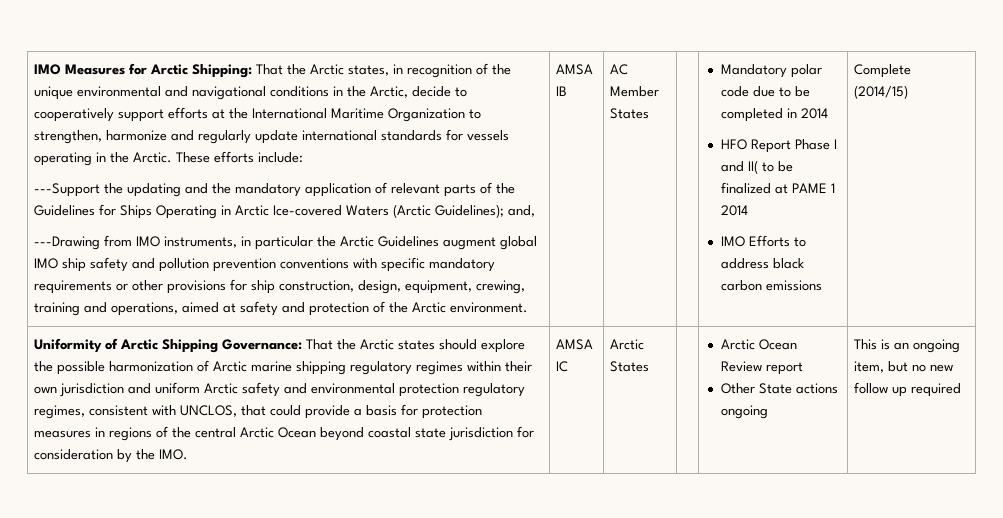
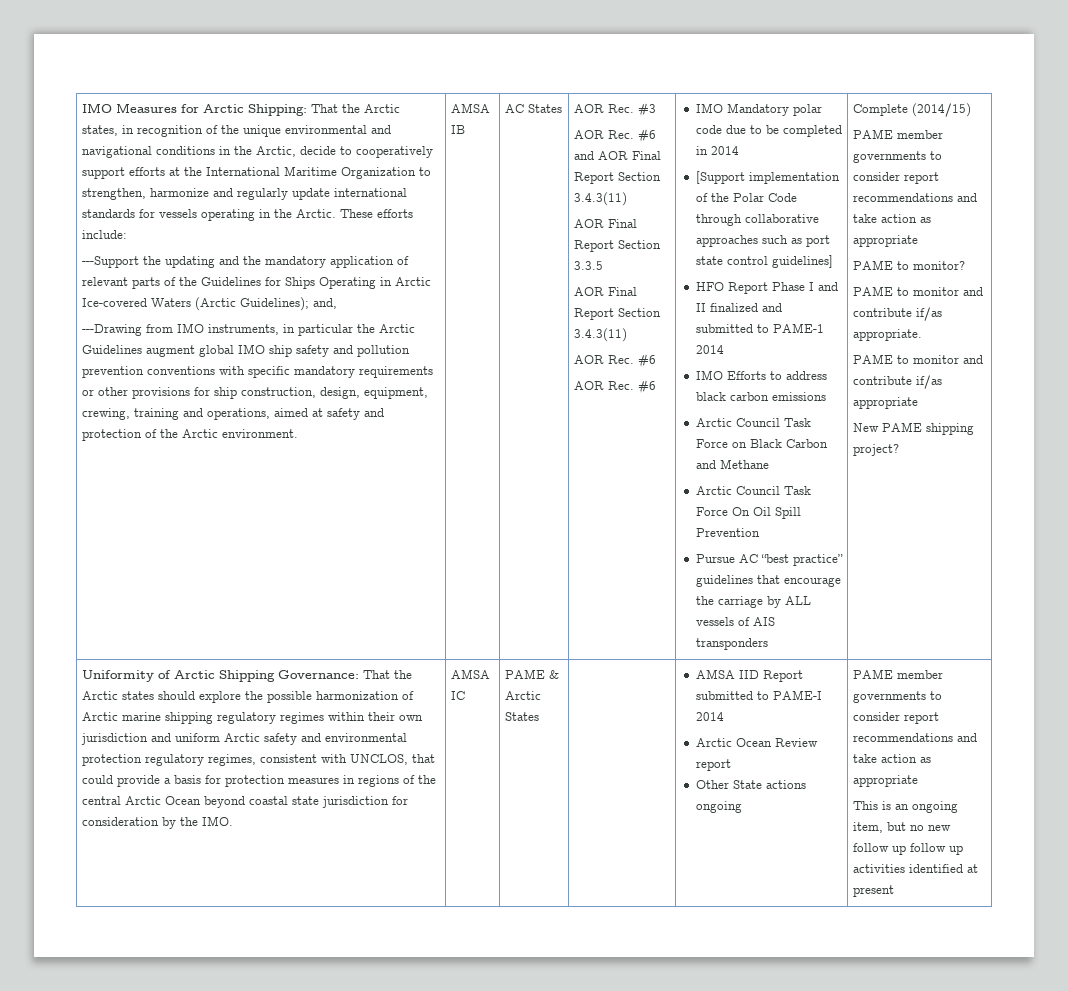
- AC Member States | | Mandatory polar code due to be completed in 2014
+ AC States | AOR Rec. #3
+ AOR Rec. #6 and AOR Final Report Section 3.4.3(11)
+ AOR Final Report Section 3.3.5
+ AOR Final Report Section 3.4.3(11)
+ AOR Rec. #6
+ AOR Rec. #6 | IMO Mandatory polar code due to be completed in 2014
+ [Support implementation of the Polar Code through collaborative approaches such as port state control guidelines]
- HFO Report Phase I and II( to be finalized at PAME 1 2014
+ HFO Report Phase I and II finalized and submitted to PAME-1 2014
- Complete (2014/15)
+ Arctic Council Task Force on Black Carbon and Methane
+ Arctic Council Task Force On Oil Spill Prevention
+ Pursue AC “best practice” guidelines that encourage the carriage by ALL vessels of AIS transponders | Complete (2014/15)
+ PAME member governments to consider report recommendations and take action as appropriate
+ PAME to monitor?
+ PAME to monitor and contribute if/as appropriate.
+ PAME to monitor and contribute if/as appropriate
+ New PAME shipping project?
- Arctic States
+ PAME & Arctic States
+ AMSA IID Report submitted to PAME-I 2014
- Other State actions ongoing
+ Other State actions ongoing | PAME member governments to consider report recommendations and take action as appropriate
- This is an ongoing item, but no new follow up required
+ This is an ongoing item, but no new follow up follow up activities identified at present

